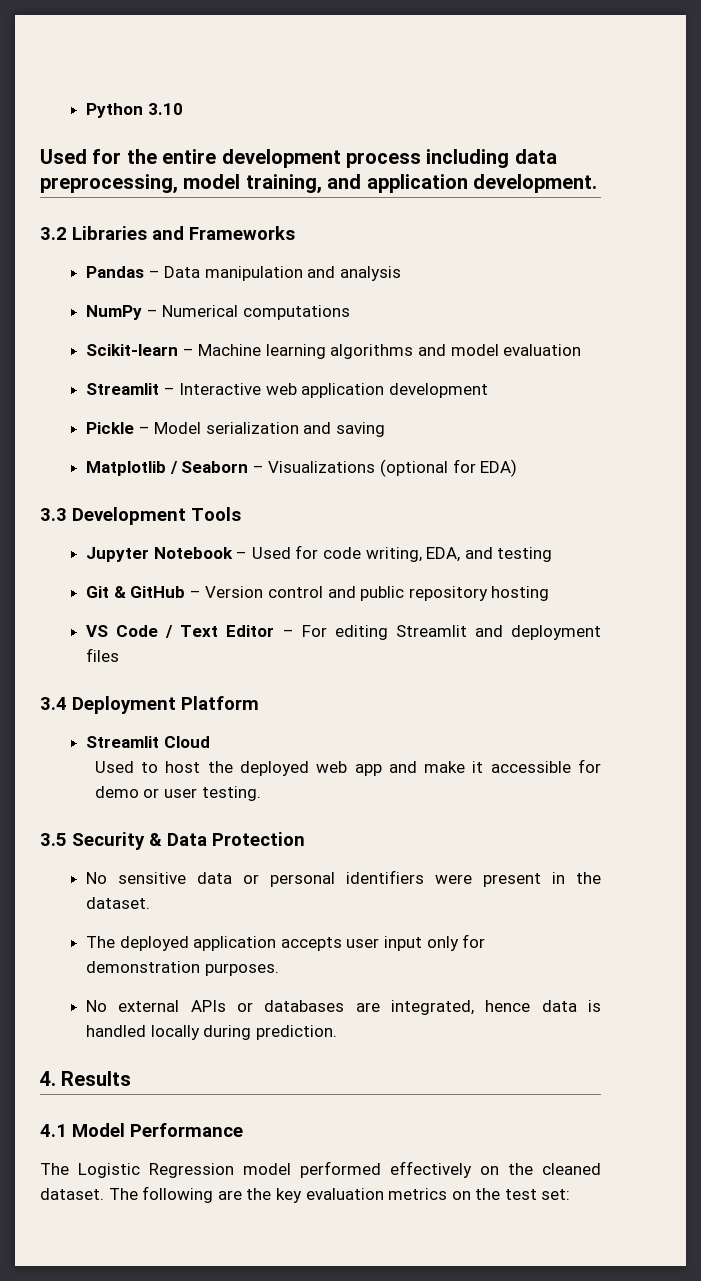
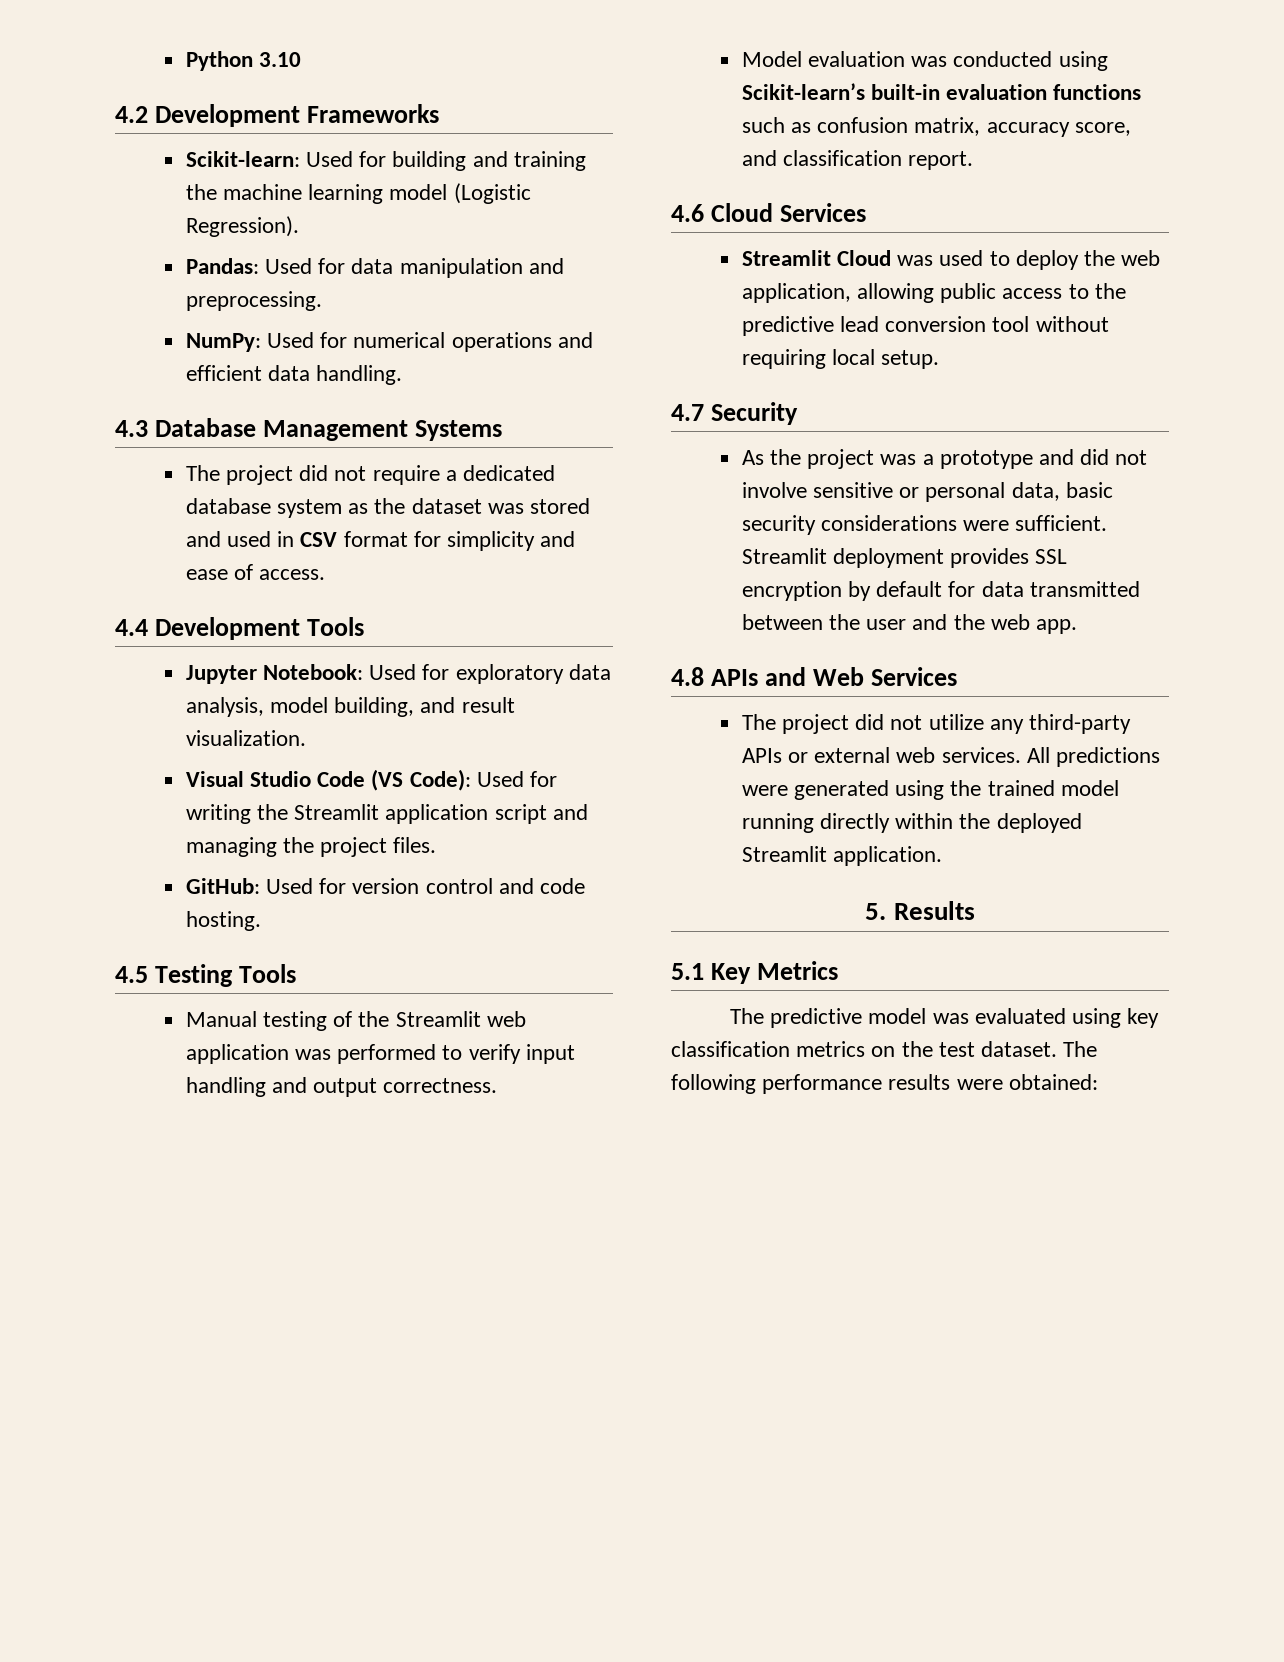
- Used for the entire development process including data preprocessing, model training, and application development.
- 3.2 Libraries and Frameworks
- Pandas – Data manipulation and analysis
- NumPy – Numerical computations
- Scikit-learn – Machine learning algorithms and model evaluation
- Streamlit – Interactive web application development
- Pickle – Model serialization and saving
- Matplotlib / Seaborn – Visualizations (optional for EDA)
- 3.3 Development Tools
- Jupyter Notebook – Used for code writing, EDA, and testing
- Git & GitHub – Version control and public repository hosting
- VS Code / Text Editor – For editing Streamlit and deployment files
- 3.4 Deployment Platform
- Streamlit Cloud
- Used to host the deployed web app and make it accessible for demo or user testing.
- 3.5 Security & Data Protection
- No sensitive data or personal identifiers were present in the dataset.
- The deployed application accepts user input only for demonstration purposes.
- No external APIs or databases are integrated, hence data is handled locally during prediction.
- 4. Results
- 4.1 Model Performance
- The Logistic Regression model performed effectively on the cleaned dataset. The following are the key evaluation metrics on the test set:
+ 4.2 Development Frameworks
+ Scikit-learn: Used for building and training the machine learning model (Logistic Regression).
+ Pandas: Used for data manipulation and preprocessing.
+ NumPy: Used for numerical operations and efficient data handling.
+ 4.3 Database Management Systems
+ The project did not require a dedicated database system as the dataset was stored and used in CSV format for simplicity and ease of access.
+ 4.4 Development Tools
+ Jupyter Notebook: Used for exploratory data analysis, model building, and result visualization.
+ Visual Studio Code (VS Code): Used for writing the Streamlit application script and managing the project files.
+ GitHub: Used for version control and code hosting.
+ 4.5 Testing Tools
+ Manual testing of the Streamlit web application was performed to verify input handling and output correctness.
+ Model evaluation was conducted using Scikit-learn’s built-in evaluation functions such as confusion matrix, accuracy score, and classification report.
+ 4.6 Cloud Services
+ Streamlit Cloud was used to deploy the web application, allowing public access to the predictive lead conversion tool without requiring local setup.
+ 4.7 Security
+ As the project was a prototype and did not involve sensitive or personal data, basic security considerations were sufficient. Streamlit deployment provides SSL encryption by default for data transmitted between the user and the web app.
+ 4.8 APIs and Web Services
+ The project did not utilize any third-party APIs or external web services. All predictions were generated using the trained model running directly within the deployed Streamlit application.
+ 5. Results
+ 5.1 Key Metrics
+ The predictive model was evaluated using key classification metrics on the test dataset. The following performance results were obtained:

